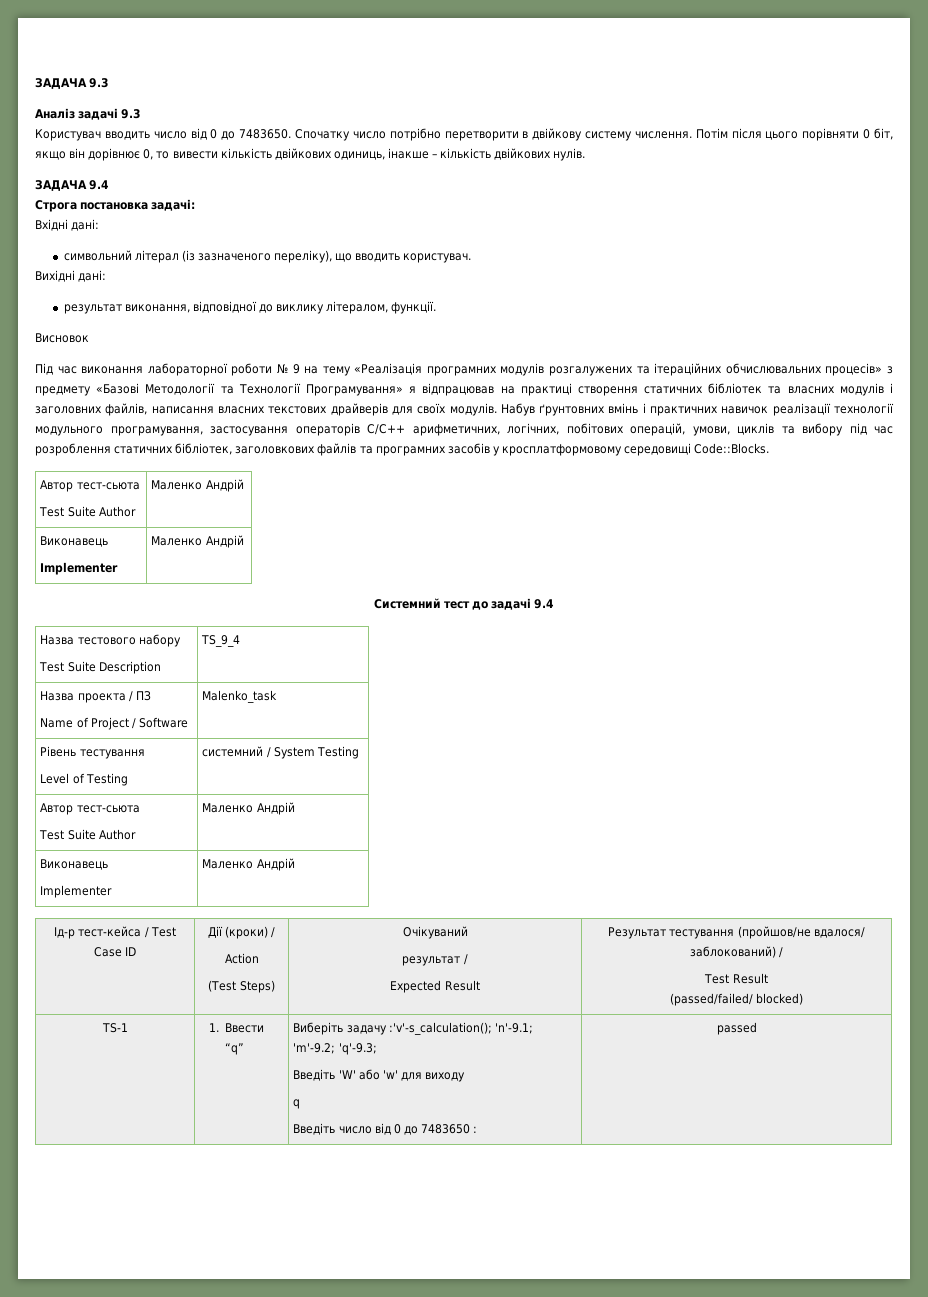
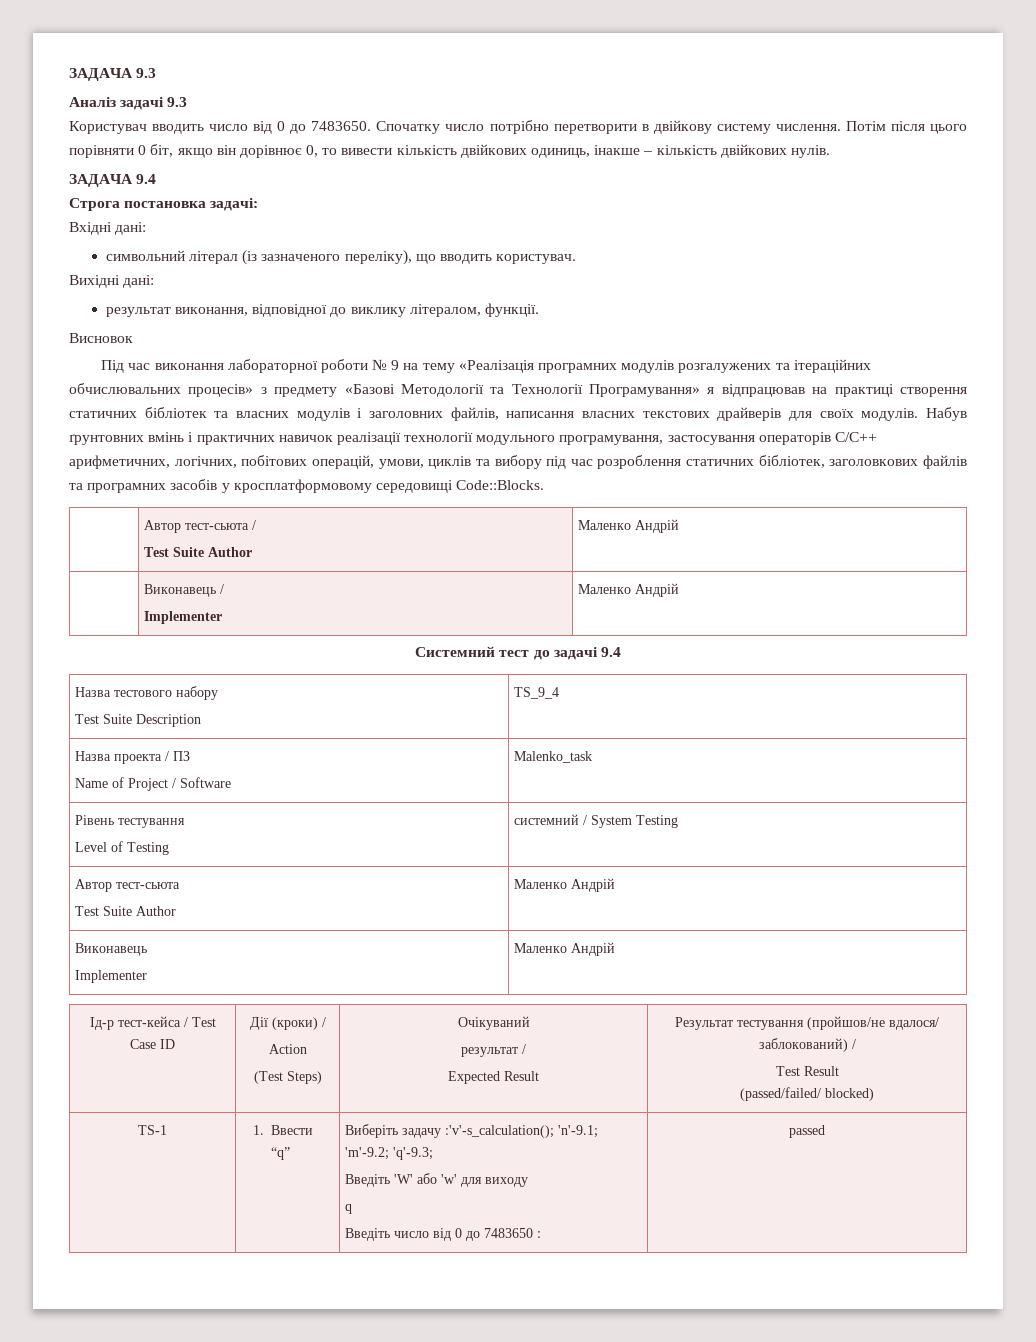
  Набув ґрунтовних вмінь і практичних навичок реалізації технології модульного програмування, застосування операторів С/С++ арифметичних, логічних, побітових операцій, умови, циклів та вибору під час розроблення статичних бібліотек, заголовкових файлів та програмних засобів у кросплатформовому середовищі Code::Blocks.
- Автор тест-сьюта
+ | Автор тест-сьюта /
  Test Suite Author | Маленко Андрій
- Виконавець
+ | Виконавець /

